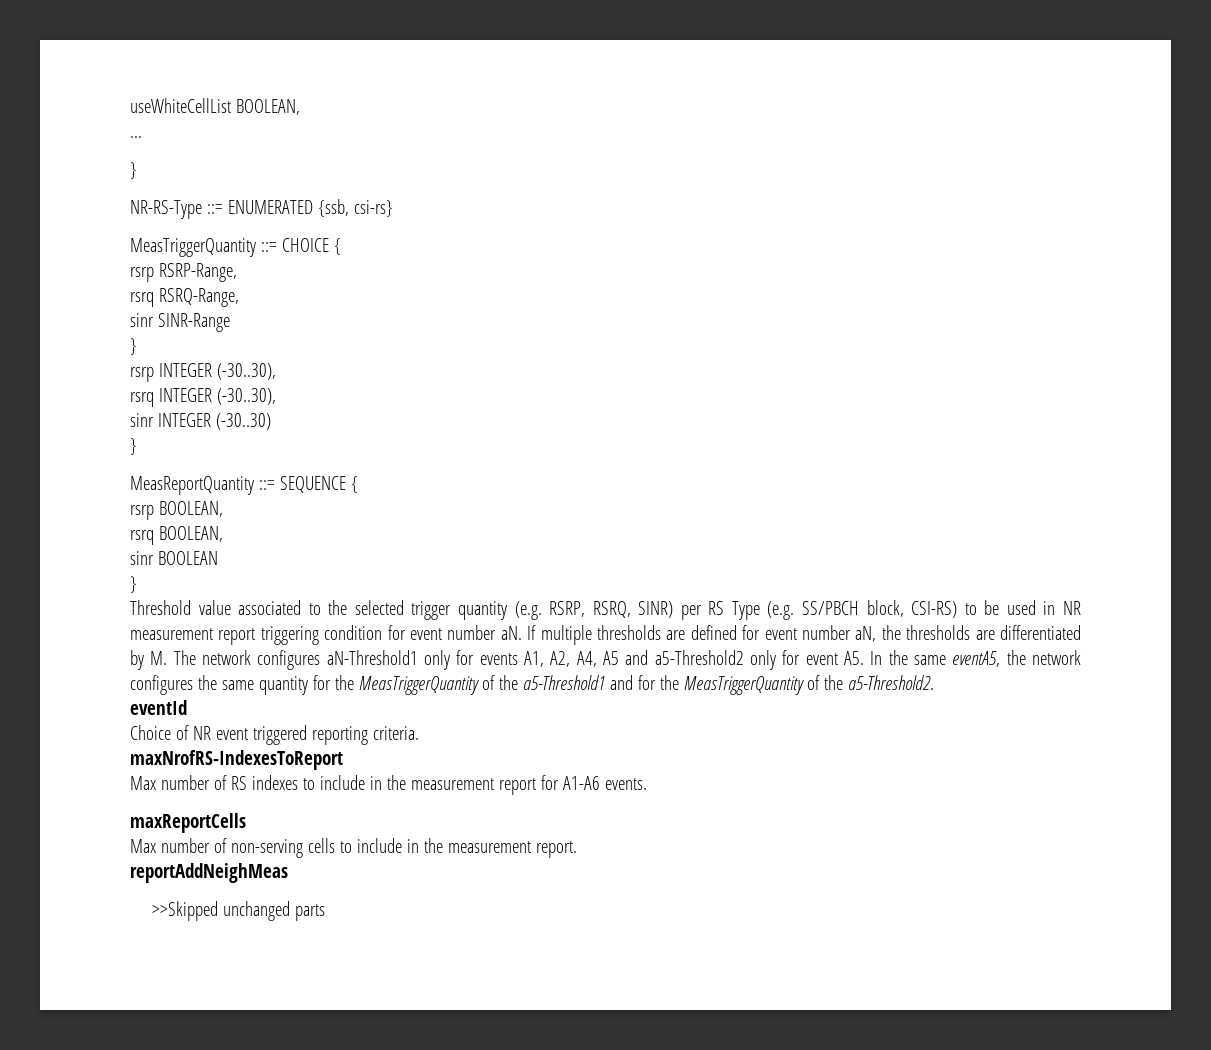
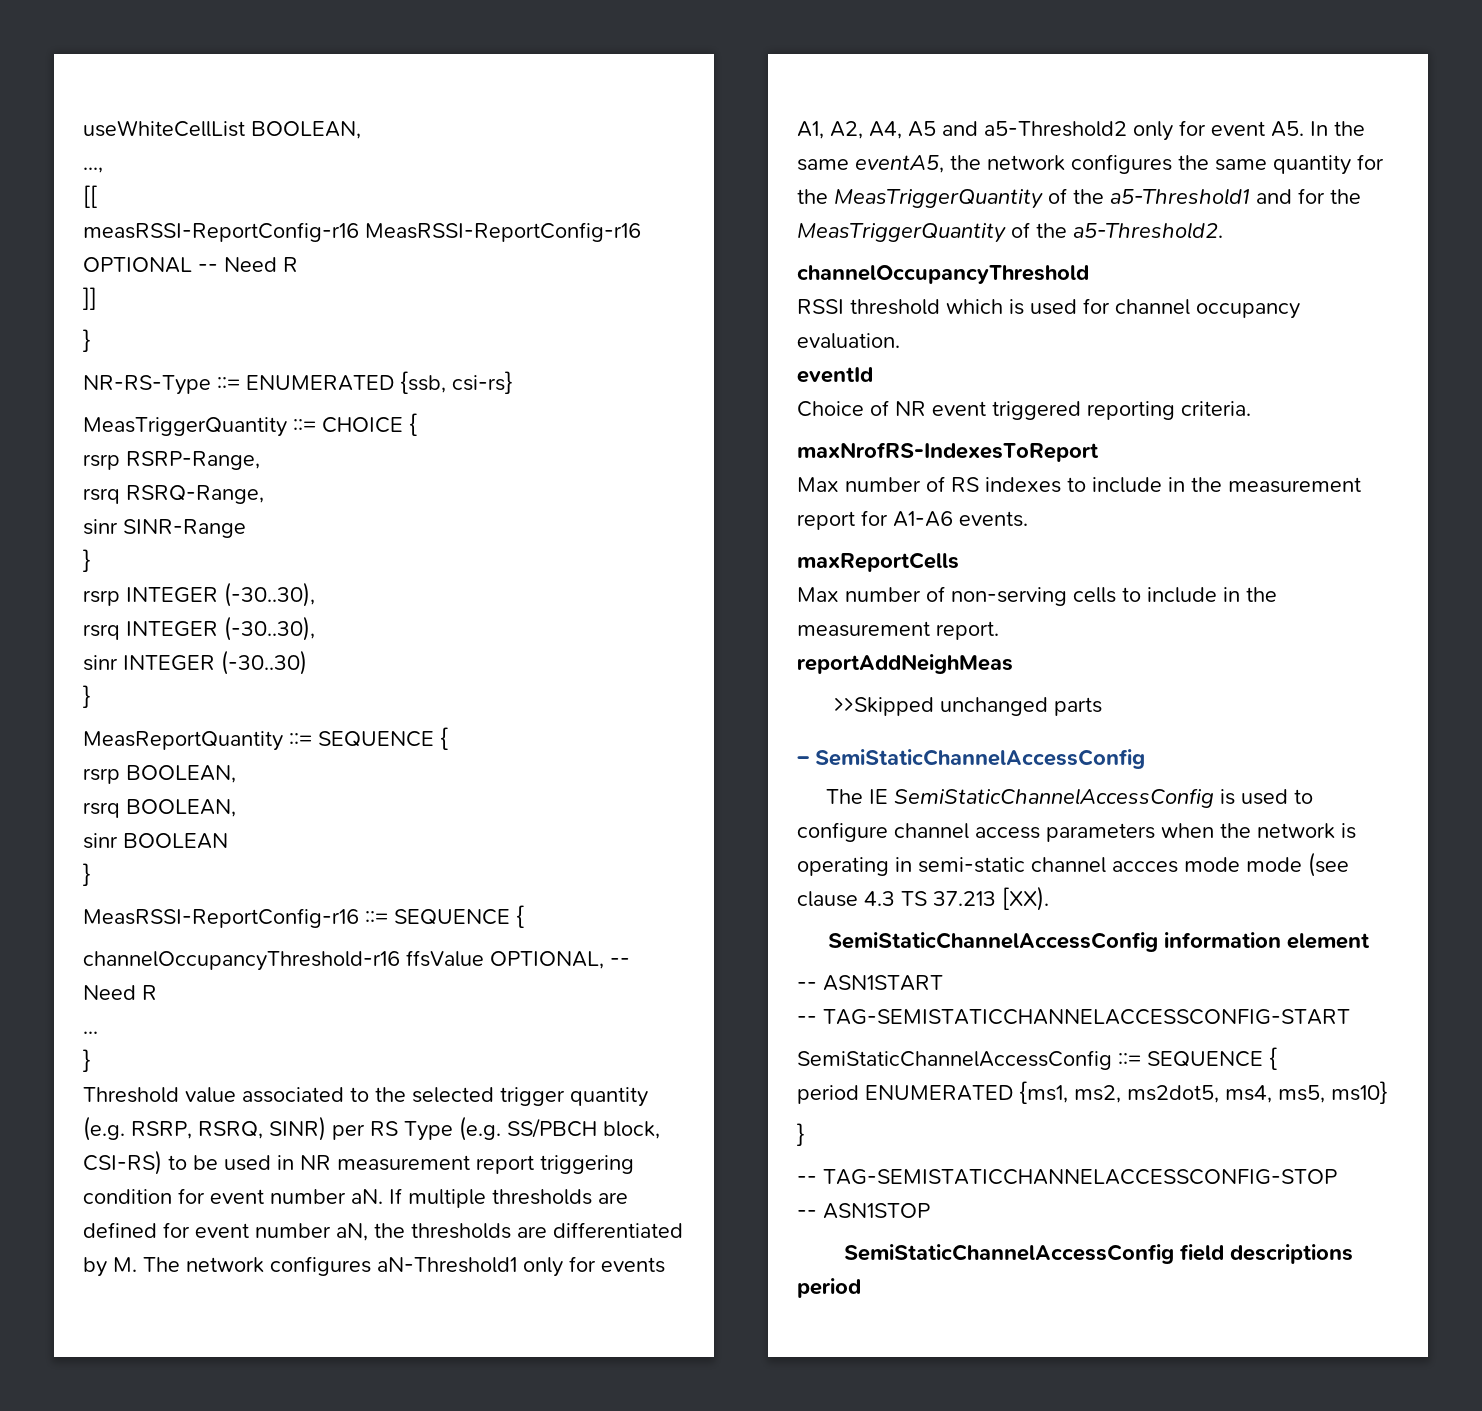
- ...
+ ...,
+ [[
+ measRSSI-ReportConfig-r16 MeasRSSI-ReportConfig-r16 OPTIONAL -- Need R
+ ]]
+ MeasRSSI-ReportConfig-r16 ::= SEQUENCE {
+ channelOccupancyThreshold-r16 ffsValue OPTIONAL, -- Need R
+ ...
+ }
+ channelOccupancyThreshold
+ RSSI threshold which is used for channel occupancy evaluation.
+ – SemiStaticChannelAccessConfig
+ The IE SemiStaticChannelAccessConfig is used to configure channel access parameters when the network is operating in semi-static channel accces mode mode (see clause 4.3 TS 37.213 [XX).
+ SemiStaticChannelAccessConfig information element
+ -- ASN1START
+ -- TAG-SEMISTATICCHANNELACCESSCONFIG-START
+ SemiStaticChannelAccessConfig ::= SEQUENCE {
+ period ENUMERATED {ms1, ms2, ms2dot5, ms4, ms5, ms10}
+ }
+ -- TAG-SEMISTATICCHANNELACCESSCONFIG-STOP
+ -- ASN1STOP
+ SemiStaticChannelAccessConfig field descriptions
+ period

